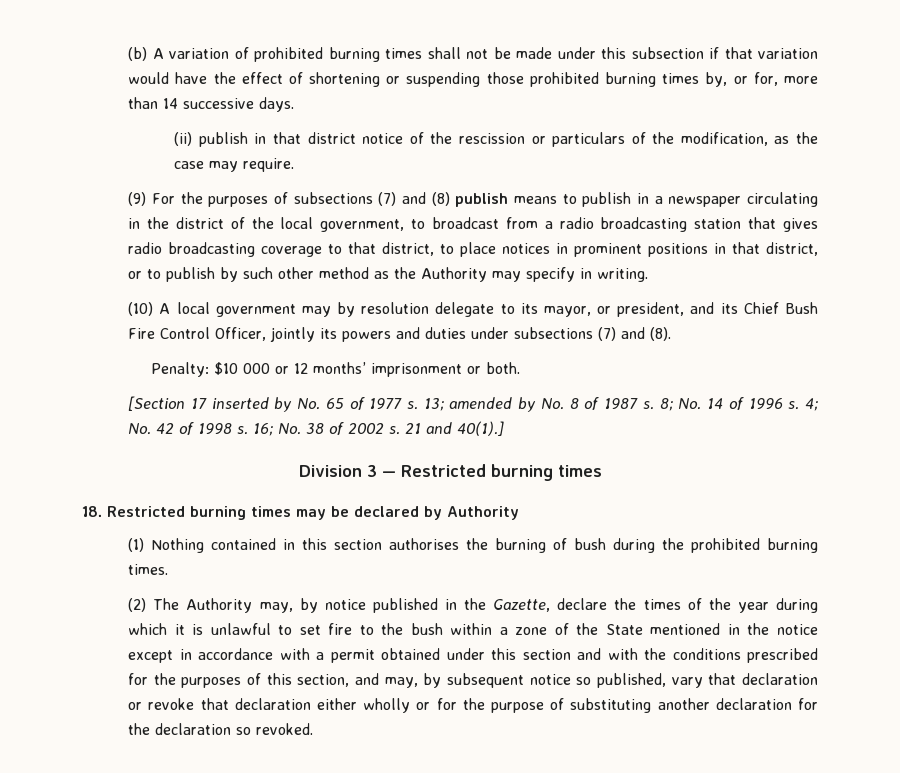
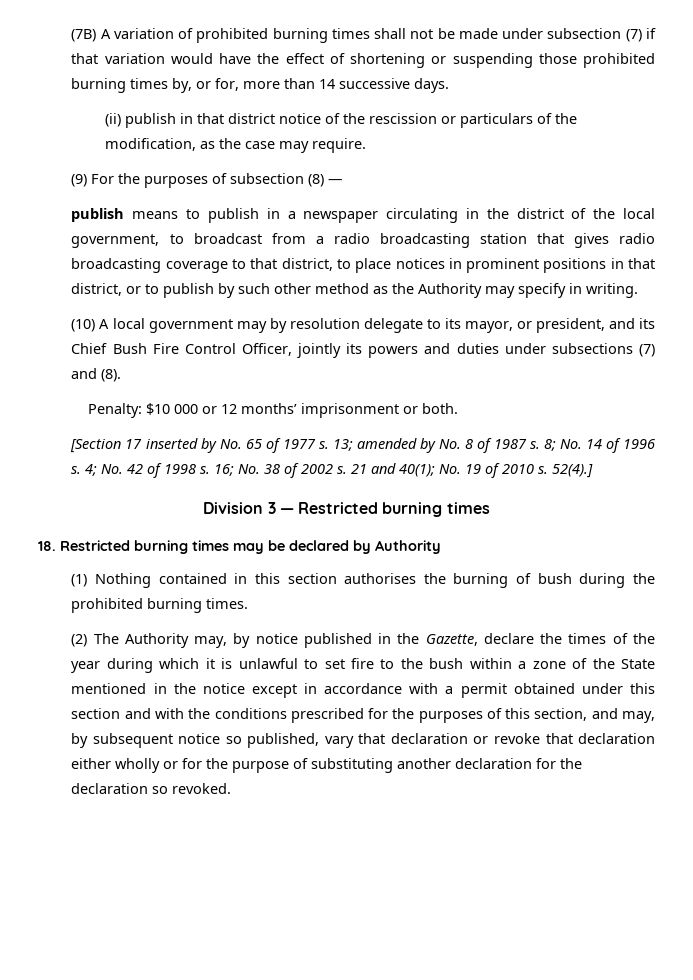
- (b) A variation of prohibited burning times shall not be made under this subsection if that variation would have the effect of shortening or suspending those prohibited burning times by, or for, more than 14 successive days.
+ (7B) A variation of prohibited burning times shall not be made under subsection (7) if that variation would have the effect of shortening or suspending those prohibited burning times by, or for, more than 14 successive days.
- (9) For the purposes of subsections (7) and (8) publish means to publish in a newspaper circulating in the district of the local government, to broadcast from a radio broadcasting station that gives radio broadcasting coverage to that district, to place notices in prominent positions in that district, or to publish by such other method as the Authority may specify in writing.
+ (9) For the purposes of subsection (8) —
+ publish means to publish in a newspaper circulating in the district of the local government, to broadcast from a radio broadcasting station that gives radio broadcasting coverage to that district, to place notices in prominent positions in that district, or to publish by such other method as the Authority may specify in writing.
- 21 and 40(1).]
+ 21 and 40(1); No. 19 of 2010 s. 52(4).]

